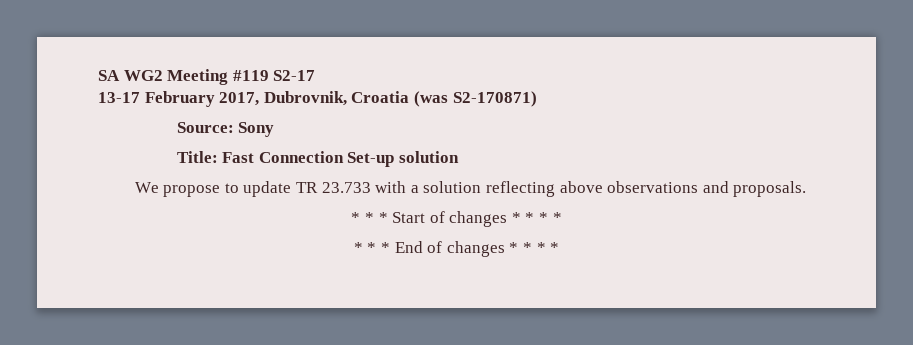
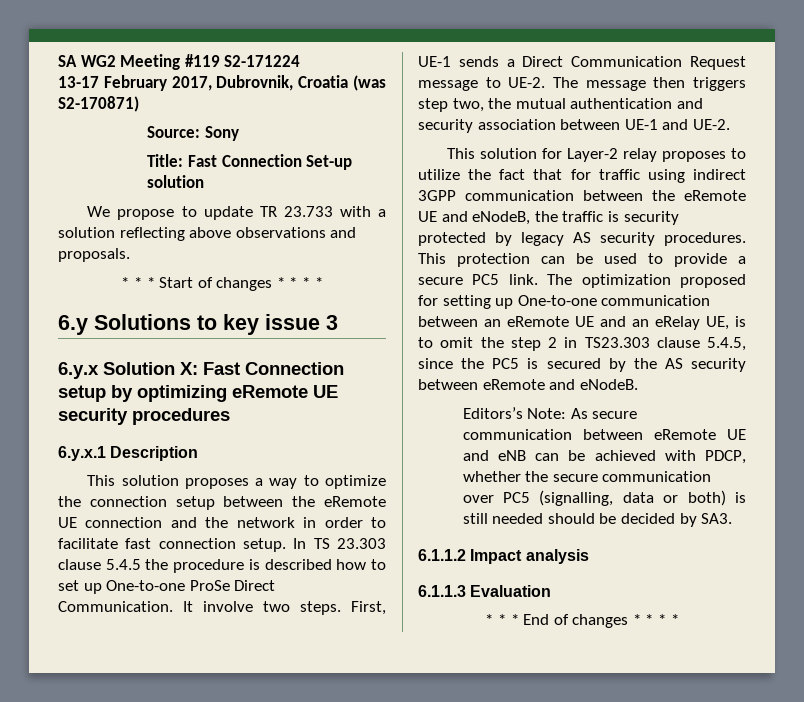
- SA WG2 Meeting #119 S2-17
+ SA WG2 Meeting #119 S2-171224
+ 6.y Solutions to key issue 3
+ 6.y.x Solution X: Fast Connection setup by optimizing eRemote UE security procedures
+ 6.y.x.1 Description
+ This solution proposes a way to optimize the connection setup between the eRemote UE connection and the network in order to facilitate fast connection setup. In TS 23.303 clause 5.4.5 the procedure is described how to set up One-to-one ProSe Direct Communication. It involve two steps. First, UE-1 sends a Direct Communication Request message to UE-2. The message then triggers step two, the mutual authentication and security association between UE-1 and UE-2.
+ This solution for Layer-2 relay proposes to utilize the fact that for traffic using indirect 3GPP communication between the eRemote UE and eNodeB, the traffic is security protected by legacy AS security procedures. This protection can be used to provide a secure PC5 link. The optimization proposed for setting up One-to-one communication between an eRemote UE and an eRelay UE, is to omit the step 2 in TS23.303 clause 5.4.5, since the PC5 is secured by the AS security between eRemote and eNodeB.
+ Editors’s Note: As secure communication between eRemote UE and eNB can be achieved with PDCP, whether the secure communication over PC5 (signalling, data or both) is still needed should be decided by SA3.
+ 6.1.1.2 Impact analysis
+ 6.1.1.3 Evaluation

